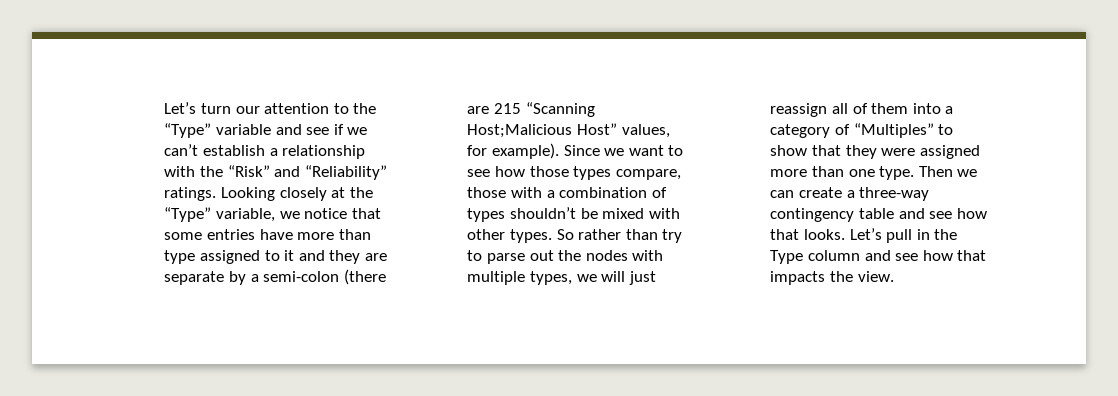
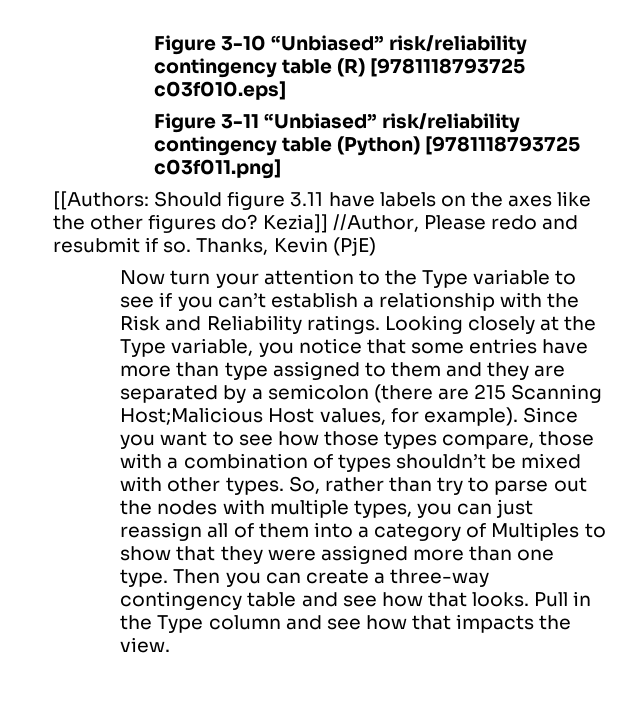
- Let’s turn our attention to the “Type” variable and see if we can’t establish a relationship with the “Risk” and “Reliability” ratings.
+ Figure 3-10 “Unbiased” risk/reliability contingency table (R) [9781118793725 c03f010.eps]
+ Figure 3-11 “Unbiased” risk/reliability contingency table (Python) [9781118793725 c03f011.png]
+ [[Authors: Should figure 3.11 have labels on the axes like the other figures do? Kezia]] //Author, Please redo and resubmit if so. Thanks, Kevin (PjE)
+ Now turn your attention to the Type variable to see if you can’t establish a relationship with the Risk and Reliability ratings.
- Looking closely at the “Type” variable, we notice that some entries have more than type assigned to it and they are separate by a semi-colon (there are 215 “Scanning Host;Malicious Host” values, for example).
+ Looking closely at the Type variable, you notice that some entries have more than type assigned to them and they are separated by a semicolon (there are 215 Scanning Host;Malicious Host values, for example).
- Since we want to see how those types compare, those with a combination of types shouldn’t be mixed with other types.
+ Since you want to see how those types compare, those with a combination of types shouldn’t be mixed with other types.
- So rather than try to parse out the nodes with multiple types, we will just reassign all of them into a category of “Multiples” to show that they were assigned more than one type.
+ So, rather than try to parse out the nodes with multiple types, you can just reassign all of them into a category of Multiples to show that they were assigned more than one type.
- Then we can create a three-way contingency table and see how that looks.
+ Then you can create a three-way contingency table and see how that looks.
- Let’s pull in the Type column and see how that impacts the view.
+ Pull in the Type column and see how that impacts the view.

